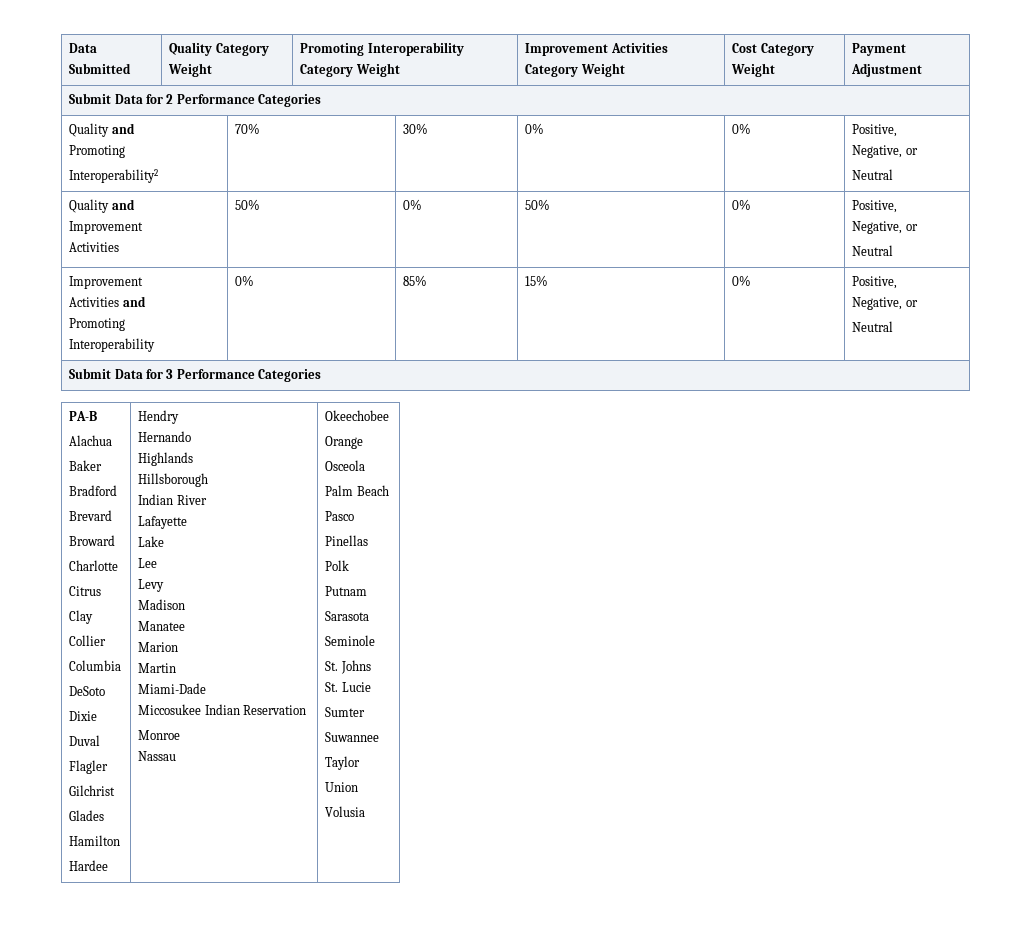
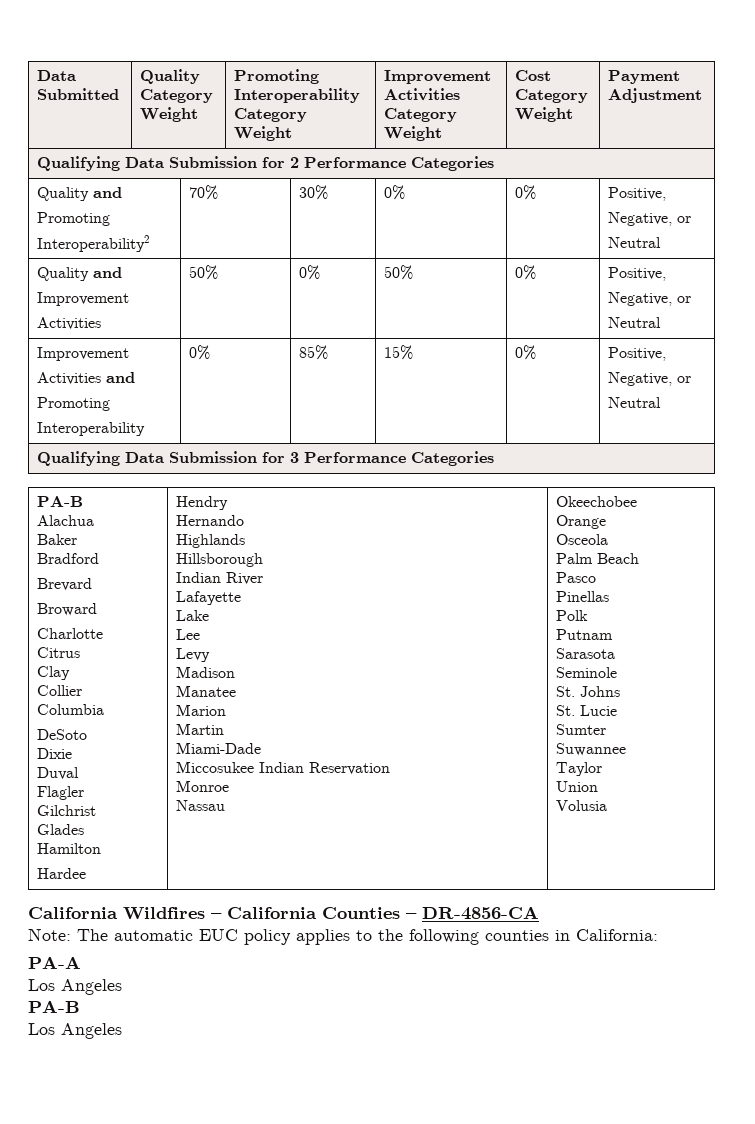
- Submit Data for 2 Performance Categories
+ Qualifying Data Submission for 2 Performance Categories
- Submit Data for 3 Performance Categories
+ Qualifying Data Submission for 3 Performance Categories
+ California Wildfires – California Counties – DR-4856-CA
+ Note: The automatic EUC policy applies to the following counties in California:
+ PA-A
+ Los Angeles
+ PA-B
+ Los Angeles

